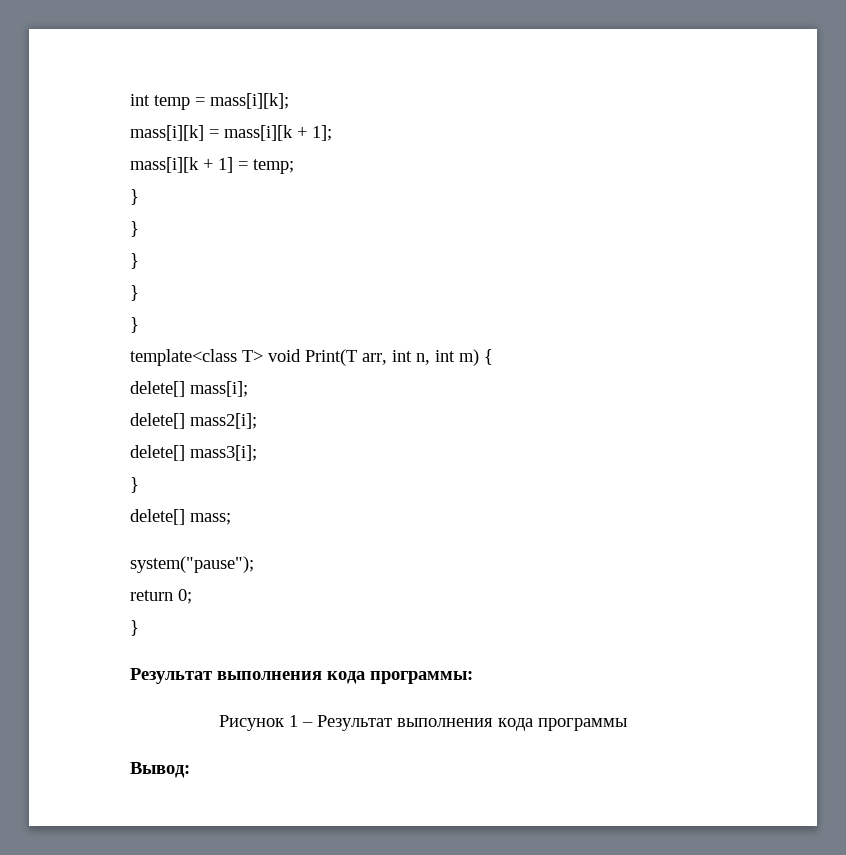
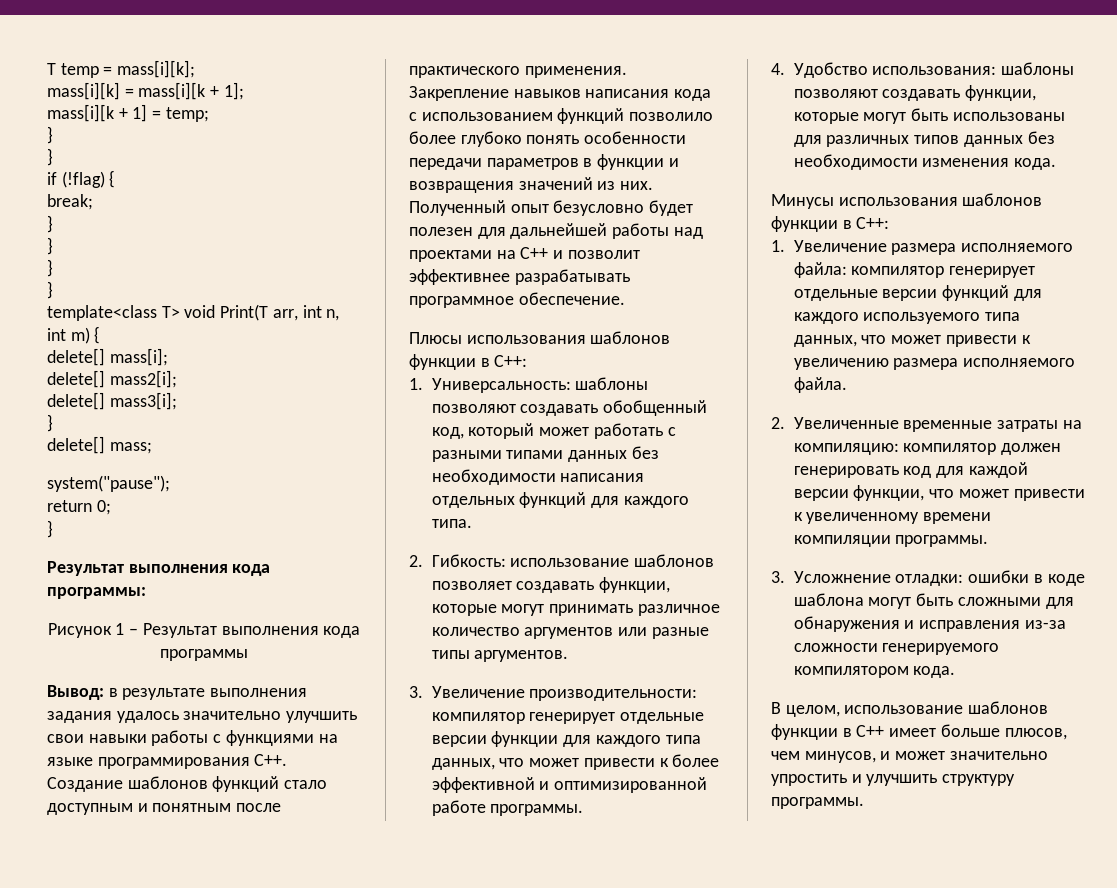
- int temp = mass[i][k];
+ T temp = mass[i][k];
+ if (!flag) {
+ break;
+ }
- Вывод:
+ Вывод: в результате выполнения задания удалось значительно улучшить свои навыки работы с функциями на языке программирования C++. Создание шаблонов функций стало доступным и понятным после практического применения. Закрепление навыков написания кода с использованием функций позволило более глубоко понять особенности передачи параметров в функции и возвращения значений из них. Полученный опыт безусловно будет полезен для дальнейшей работы над проектами на C++ и позволит эффективнее разрабатывать программное обеспечение.
+ Плюсы использования шаблонов функции в C++:
+ 1. Универсальность: шаблоны позволяют создавать обобщенный код, который может работать с разными типами данных без необходимости написания отдельных функций для каждого типа.
+ 2. Гибкость: использование шаблонов позволяет создавать функции, которые могут принимать различное количество аргументов или разные типы аргументов.
+ 3. Увеличение производительности: компилятор генерирует отдельные версии функции для каждого типа данных, что может привести к более эффективной и оптимизированной работе программы.
+ 4. Удобство использования: шаблоны позволяют создавать функции, которые могут быть использованы для различных типов данных без необходимости изменения кода.
+ Минусы использования шаблонов функции в C++:
+ 1. Увеличение размера исполняемого файла: компилятор генерирует отдельные версии функций для каждого используемого типа данных, что может привести к увеличению размера исполняемого файла.
+ 2. Увеличенные временные затраты на компиляцию: компилятор должен генерировать код для каждой версии функции, что может привести к увеличенному времени компиляции программы.
+ 3. Усложнение отладки: ошибки в коде шаблона могут быть сложными для обнаружения и исправления из-за сложности генерируемого компилятором кода.
+ В целом, использование шаблонов функции в C++ имеет больше плюсов, чем минусов, и может значительно упростить и улучшить структуру программы.

